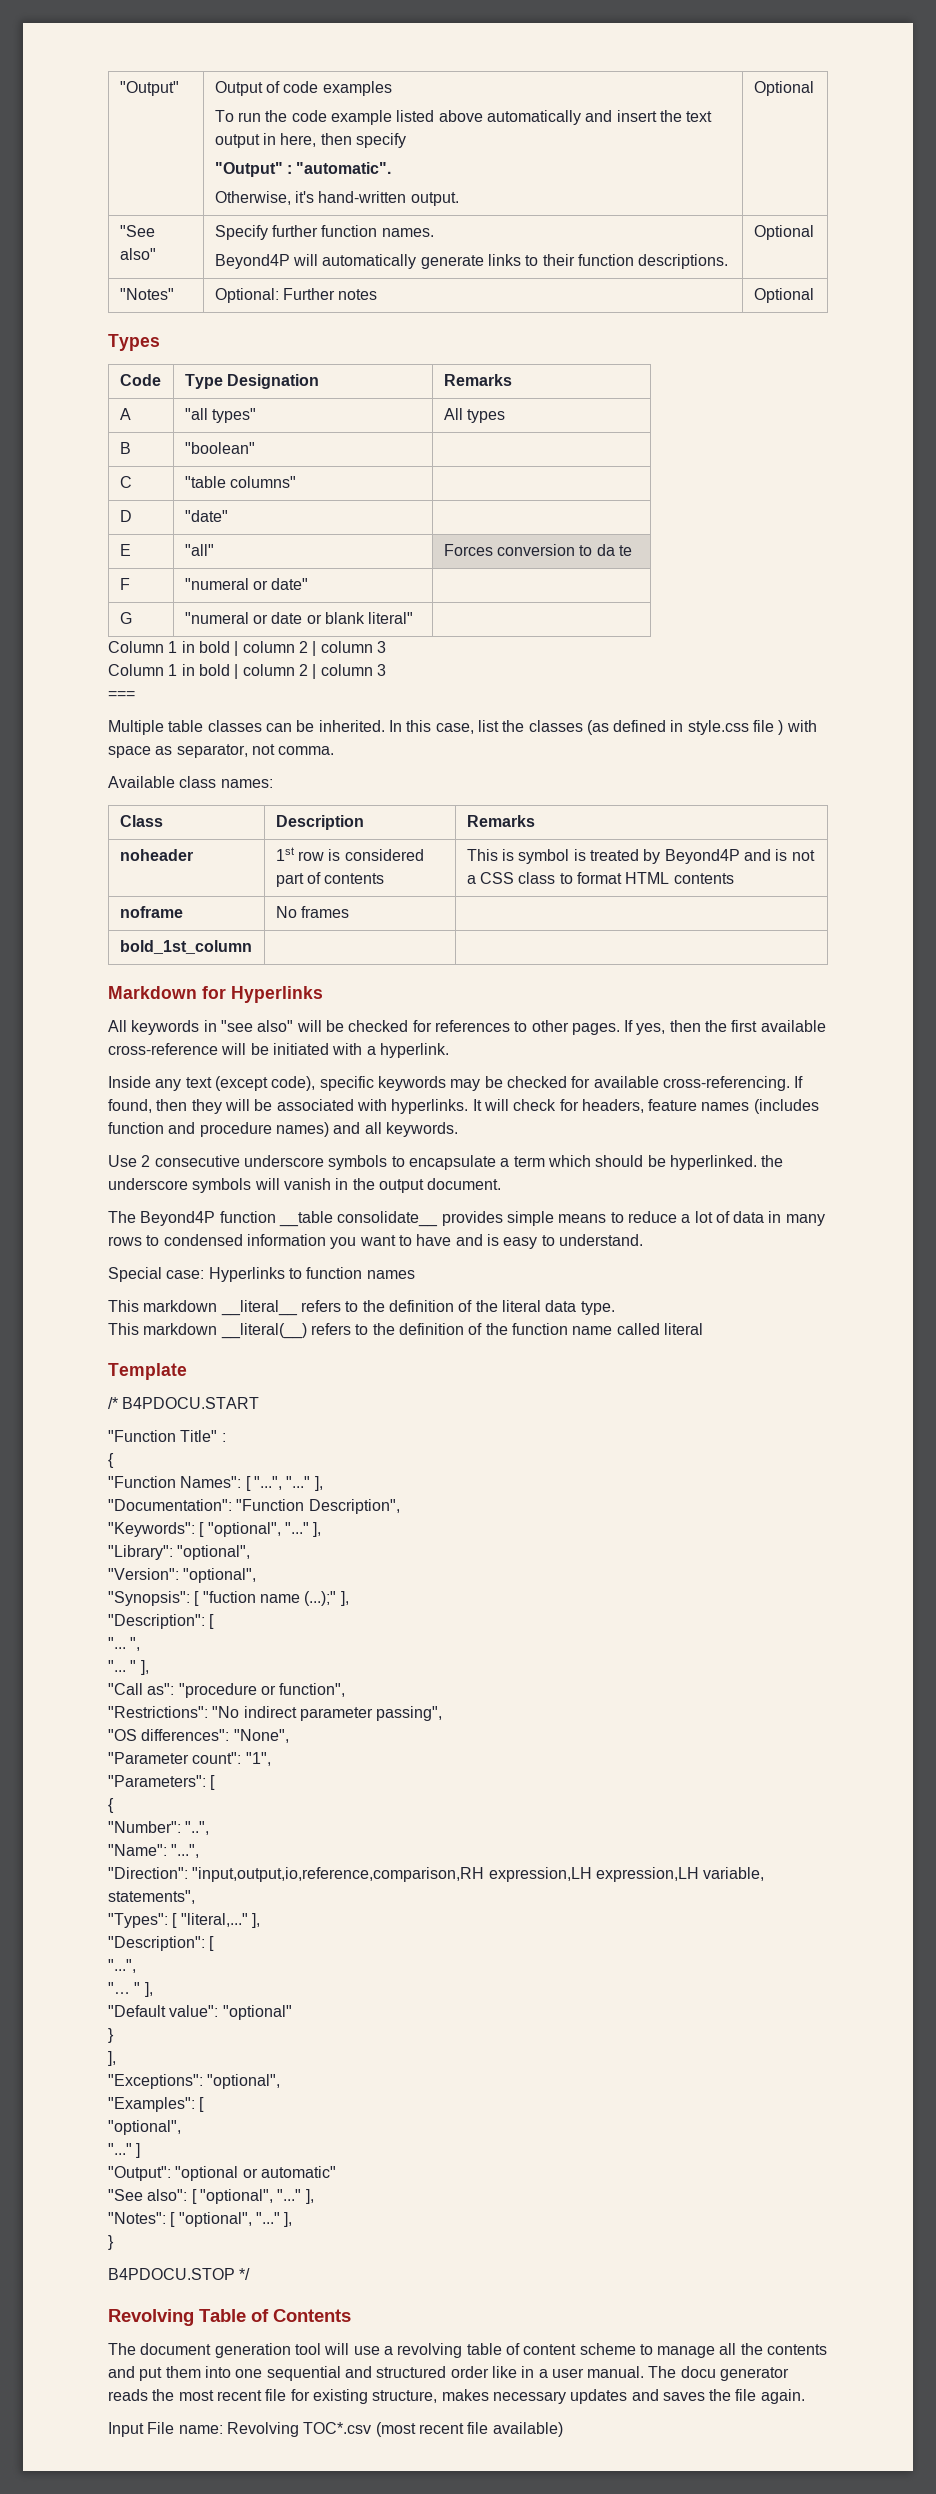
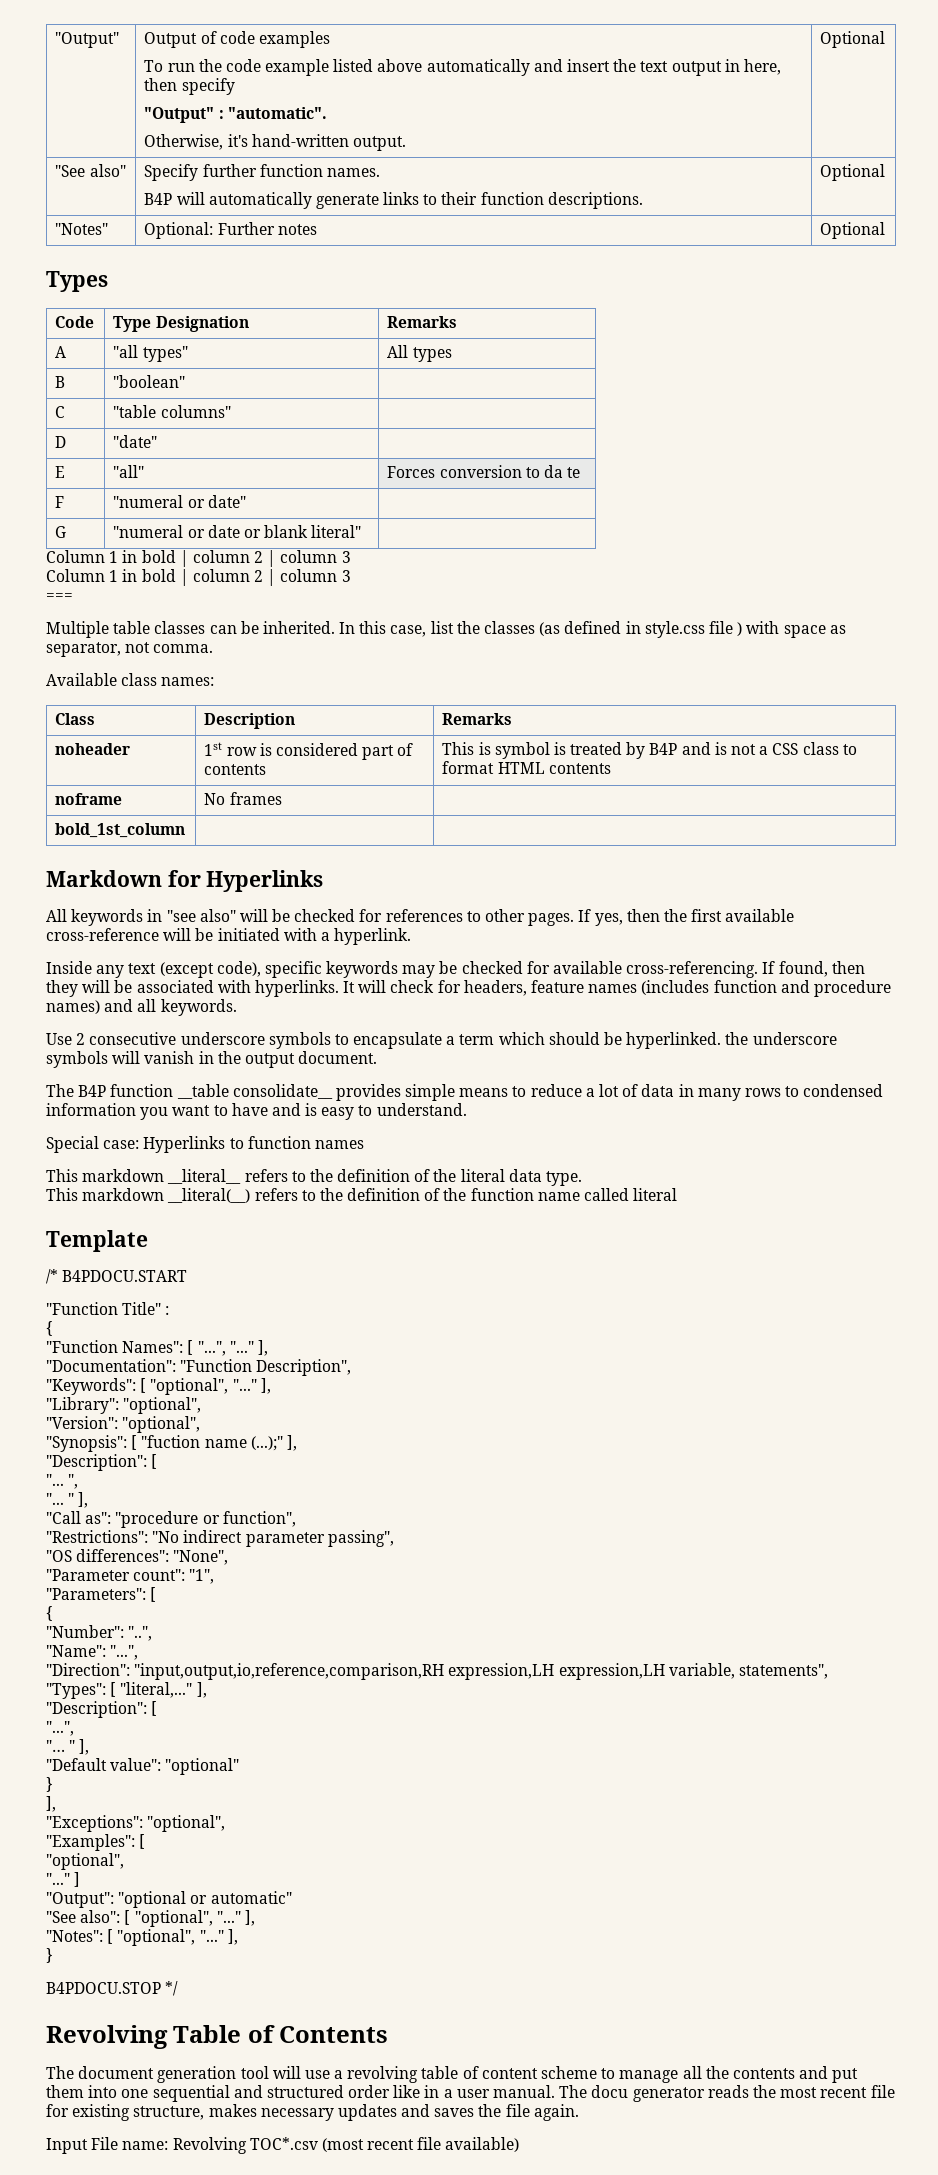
  "See also" | Specify further function names.
- Beyond4P will automatically generate links to their function descriptions. | Optional
+ B4P will automatically generate links to their function descriptions. | Optional
- noheader | 1st row is considered part of contents | This is symbol is treated by Beyond4P and is not a CSS class to format HTML contents
+ noheader | 1st row is considered part of contents | This is symbol is treated by B4P and is not a CSS class to format HTML contents
- The Beyond4P function __table consolidate__ provides simple means to reduce a lot of data in many rows to condensed information you want to have and is easy to understand.
+ The B4P function __table consolidate__ provides simple means to reduce a lot of data in many rows to condensed information you want to have and is easy to understand.

